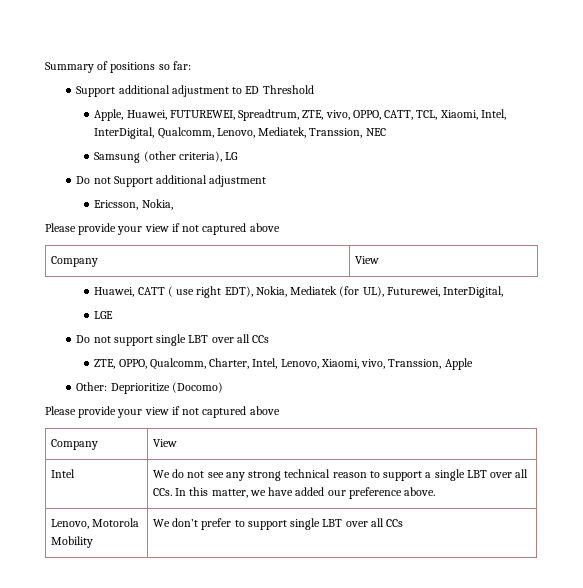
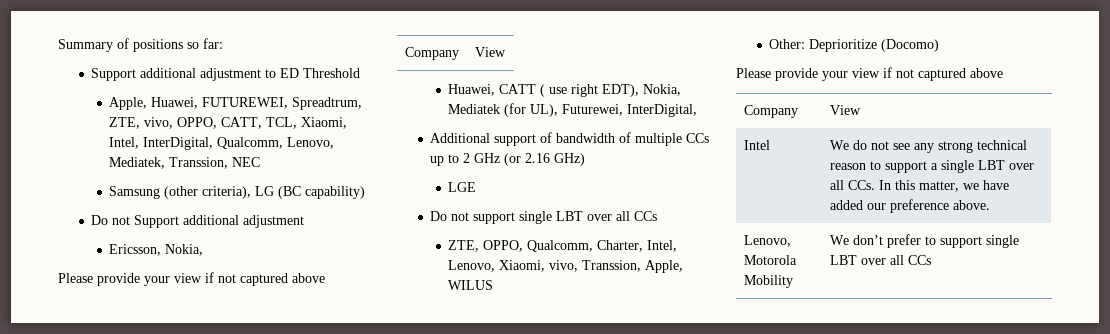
- Samsung (other criteria), LG
+ Samsung (other criteria), LG (BC capability)
+ Additional support of bandwidth of multiple CCs up to 2 GHz (or 2.16 GHz)
- ZTE, OPPO, Qualcomm, Charter, Intel, Lenovo, Xiaomi, vivo, Transsion, Apple
+ ZTE, OPPO, Qualcomm, Charter, Intel, Lenovo, Xiaomi, vivo, Transsion, Apple, WILUS

